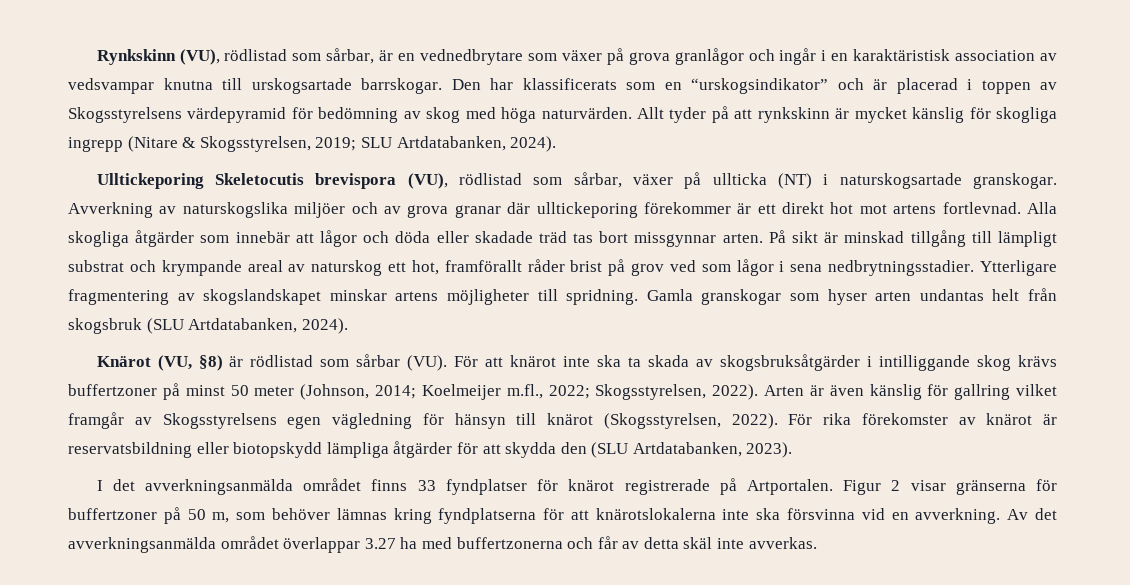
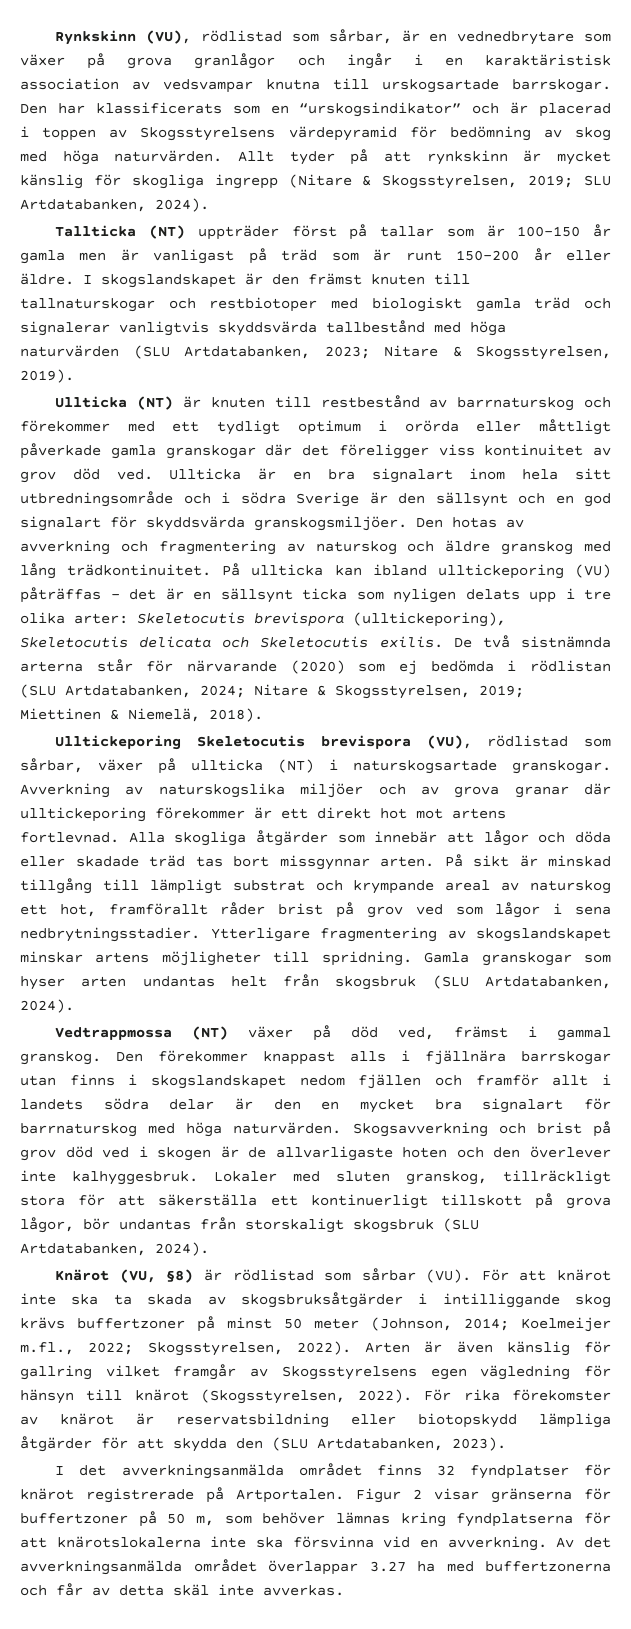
+ Tallticka (NT) uppträder först på tallar som är 100–150 år gamla men är vanligast på träd som är runt 150–200 år eller äldre. I skogslandskapet är den främst knuten till tallnaturskogar och restbiotoper med biologiskt gamla träd och signalerar vanligtvis skyddsvärda tallbestånd med höga naturvärden (SLU Artdatabanken, 2023; Nitare & Skogsstyrelsen, 2019).
+ Ullticka (NT) är knuten till restbestånd av barrnaturskog och förekommer med ett tydligt optimum i orörda eller måttligt påverkade gamla granskogar där det föreligger viss kontinuitet av grov död ved. Ullticka är en bra signalart inom hela sitt utbredningsområde och i södra Sverige är den sällsynt och en god signalart för skyddsvärda granskogsmiljöer. Den hotas av avverkning och fragmentering av naturskog och äldre granskog med lång trädkontinuitet. På ullticka kan ibland ulltickeporing (VU) påträffas - det är en sällsynt ticka som nyligen delats upp i tre olika arter: Skeletocutis brevispora (ulltickeporing), Skeletocutis delicata och Skeletocutis exilis. De två sistnämnda arterna står för närvarande (2020) som ej bedömda i rödlistan (SLU Artdatabanken, 2024; Nitare & Skogsstyrelsen, 2019; Miettinen & Niemelä, 2018).
+ Vedtrappmossa (NT) växer på död ved, främst i gammal granskog. Den förekommer knappast alls i fjällnära barrskogar utan finns i skogslandskapet nedom fjällen och framför allt i landets södra delar är den en mycket bra signalart för barrnaturskog med höga naturvärden. Skogsavverkning och brist på grov död ved i skogen är de allvarligaste hoten och den överlever inte kalhyggesbruk. Lokaler med sluten granskog, tillräckligt stora för att säkerställa ett kontinuerligt tillskott på grova lågor, bör undantas från storskaligt skogsbruk (SLU Artdatabanken, 2024).
- I det avverkningsanmälda området finns 33 fyndplatser för knärot registrerade på Artportalen.
+ I det avverkningsanmälda området finns 32 fyndplatser för knärot registrerade på Artportalen.

